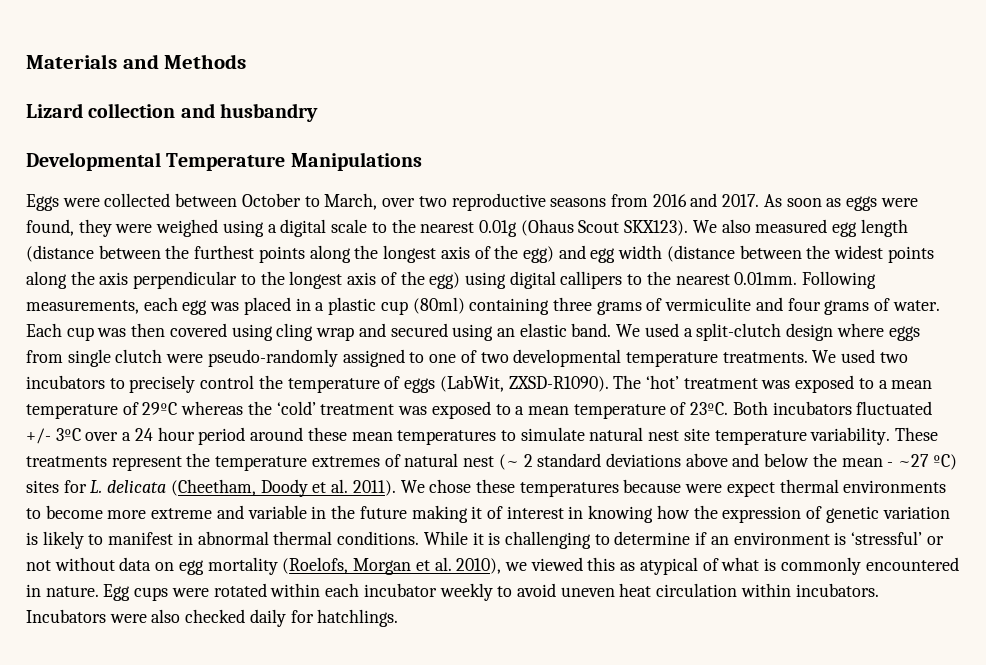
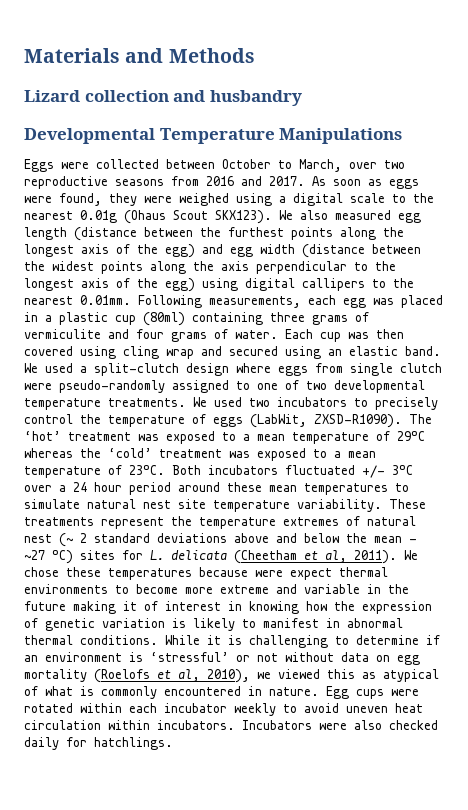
- These treatments represent the temperature extremes of natural nest (~ 2 standard deviations above and below the mean - ~27 ºC) sites for L. delicata (Cheetham, Doody et al. 2011).
+ These treatments represent the temperature extremes of natural nest (~ 2 standard deviations above and below the mean - ~27 ºC) sites for L. delicata (Cheetham et al, 2011).
- While it is challenging to determine if an environment is ‘stressful’ or not without data on egg mortality (Roelofs, Morgan et al. 2010), we viewed this as atypical of what is commonly encountered in nature.
+ While it is challenging to determine if an environment is ‘stressful’ or not without data on egg mortality (Roelofs et al, 2010), we viewed this as atypical of what is commonly encountered in nature.

